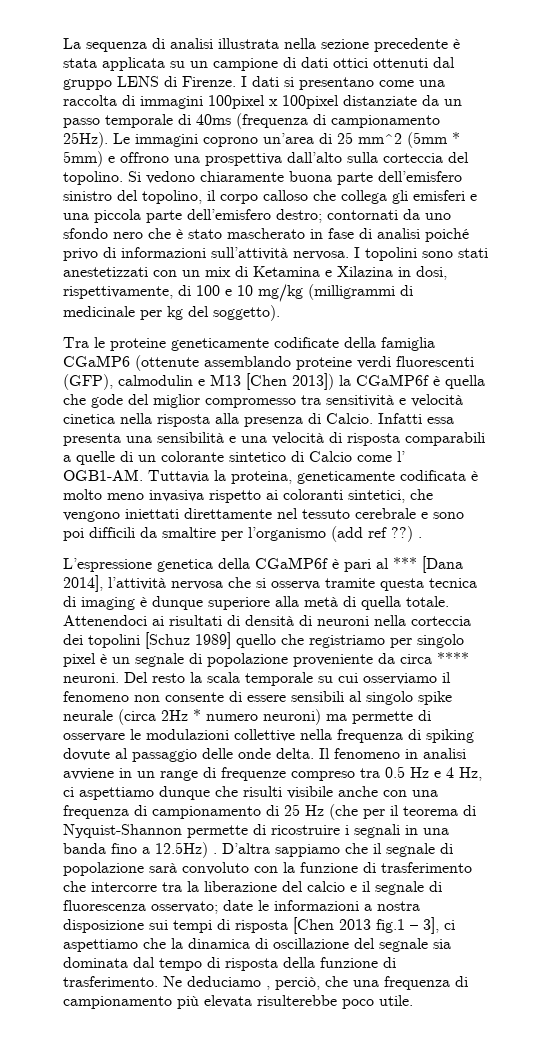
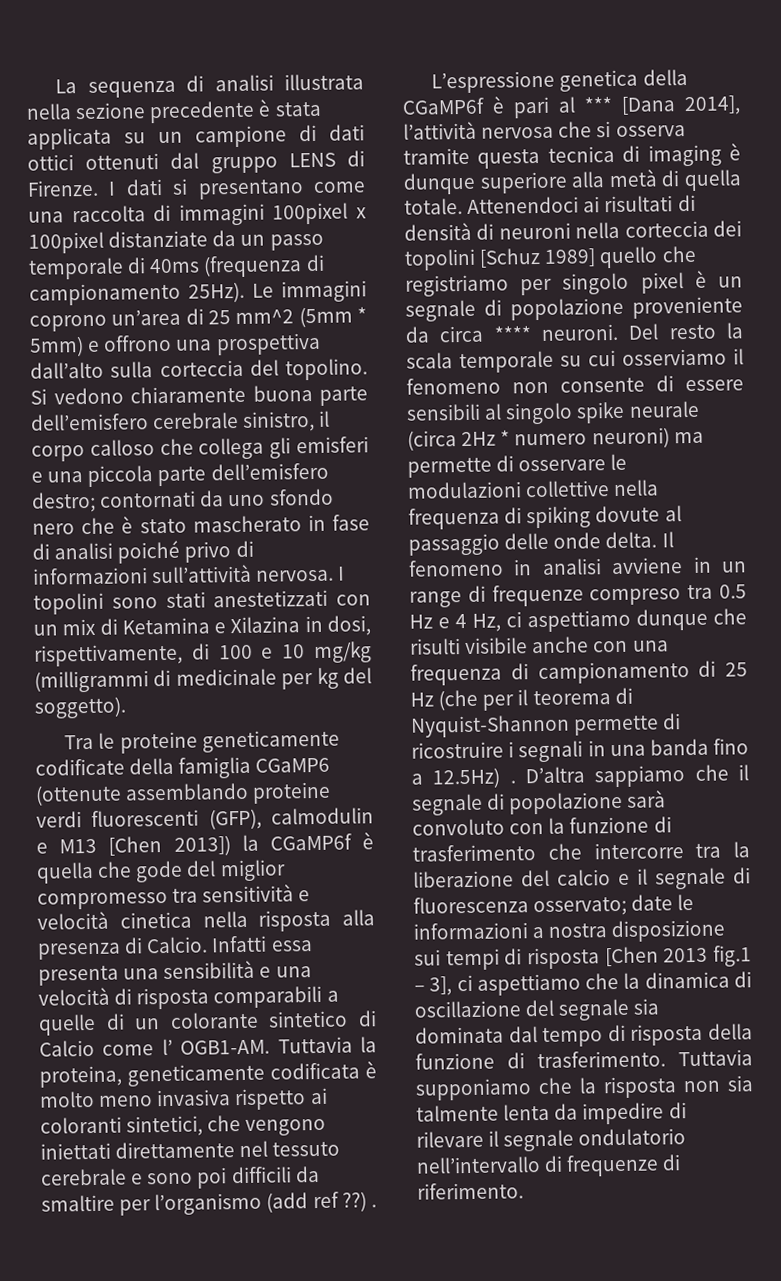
- Si vedono chiaramente buona parte dell’emisfero sinistro del topolino, il corpo calloso che collega gli emisferi e una piccola parte dell’emisfero destro; contornati da uno sfondo nero che è stato mascherato in fase di analisi poiché privo di informazioni sull’attività nervosa.
+ Si vedono chiaramente buona parte dell’emisfero cerebrale sinistro, il corpo calloso che collega gli emisferi e una piccola parte dell’emisfero destro; contornati da uno sfondo nero che è stato mascherato in fase di analisi poiché privo di informazioni sull’attività nervosa.
- Ne deduciamo , perciò, che una frequenza di campionamento più elevata risulterebbe poco utile.
+ Tuttavia supponiamo che la risposta non sia talmente lenta da impedire di rilevare il segnale ondulatorio nell’intervallo di frequenze di riferimento.

